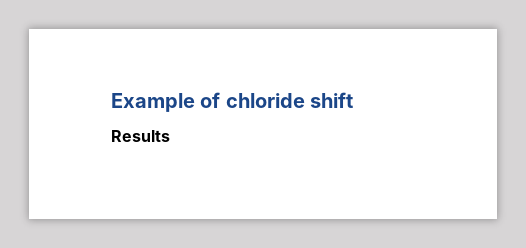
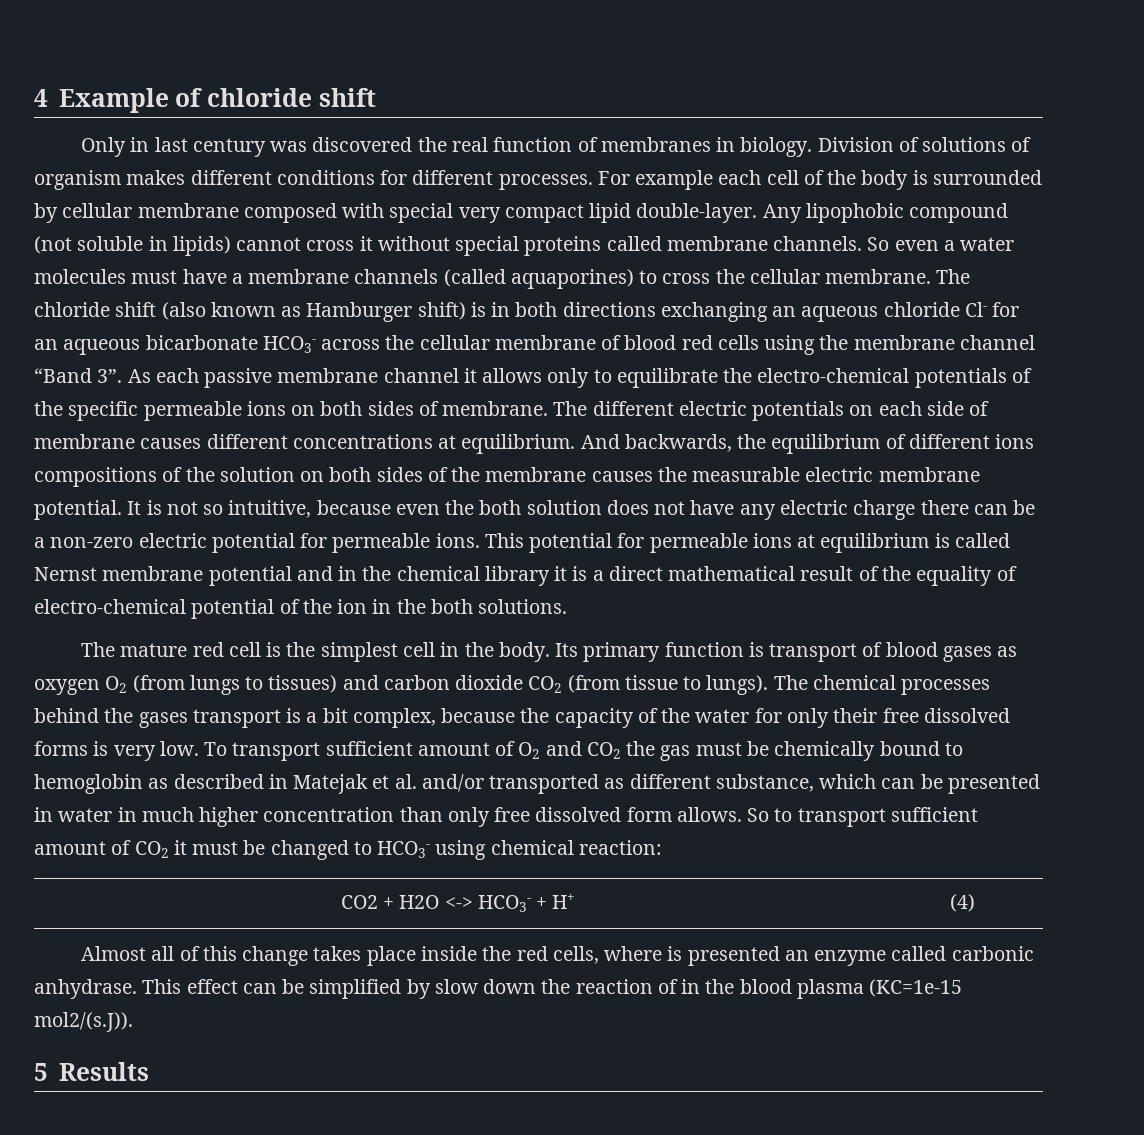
- Example of chloride shift
+ 4 Example of chloride shift
- Results
+ Only in last century was discovered the real function of membranes in biology. Division of solutions of organism makes different conditions for different processes. For example each cell of the body is surrounded by cellular membrane composed with special very compact lipid double-layer. Any lipophobic compound (not soluble in lipids) cannot cross it without special proteins called membrane channels. So even a water molecules must have a membrane channels (called aquaporines) to cross the cellular membrane. The chloride shift (also known as Hamburger shift) is in both directions exchanging an aqueous chloride Cl- for an aqueous bicarbonate HCO3- across the cellular membrane of blood red cells using the membrane channel “Band 3”. As each passive membrane channel it allows only to equilibrate the electro-chemical potentials of the specific permeable ions on both sides of membrane. The different electric potentials on each side of membrane causes different concentrations at equilibrium. And backwards, the equilibrium of different ions compositions of the solution on both sides of the membrane causes the measurable electric membrane potential. It is not so intuitive, because even the both solution does not have any electric charge there can be a non-zero electric potential for permeable ions. This potential for permeable ions at equilibrium is called Nernst membrane potential and in the chemical library it is a direct mathematical result of the equality of electro-chemical potential of the ion in the both solutions.
+ The mature red cell is the simplest cell in the body. Its primary function is transport of blood gases as oxygen O2 (from lungs to tissues) and carbon dioxide CO2 (from tissue to lungs). The chemical processes behind the gases transport is a bit complex, because the capacity of the water for only their free dissolved forms is very low. To transport sufficient amount of O2 and CO2 the gas must be chemically bound to hemoglobin as described in Matejak et al. and/or transported as different substance, which can be presented in water in much higher concentration than only free dissolved form allows. So to transport sufficient amount of CO2 it must be changed to HCO3- using chemical reaction:
+ CO2 + H2O <-> HCO3- + H+ | (4)
+ Almost all of this change takes place inside the red cells, where is presented an enzyme called carbonic anhydrase. This effect can be simplified by slow down the reaction of in the blood plasma (KC=1e-15 mol2/(s.J)).
+ 5 Results

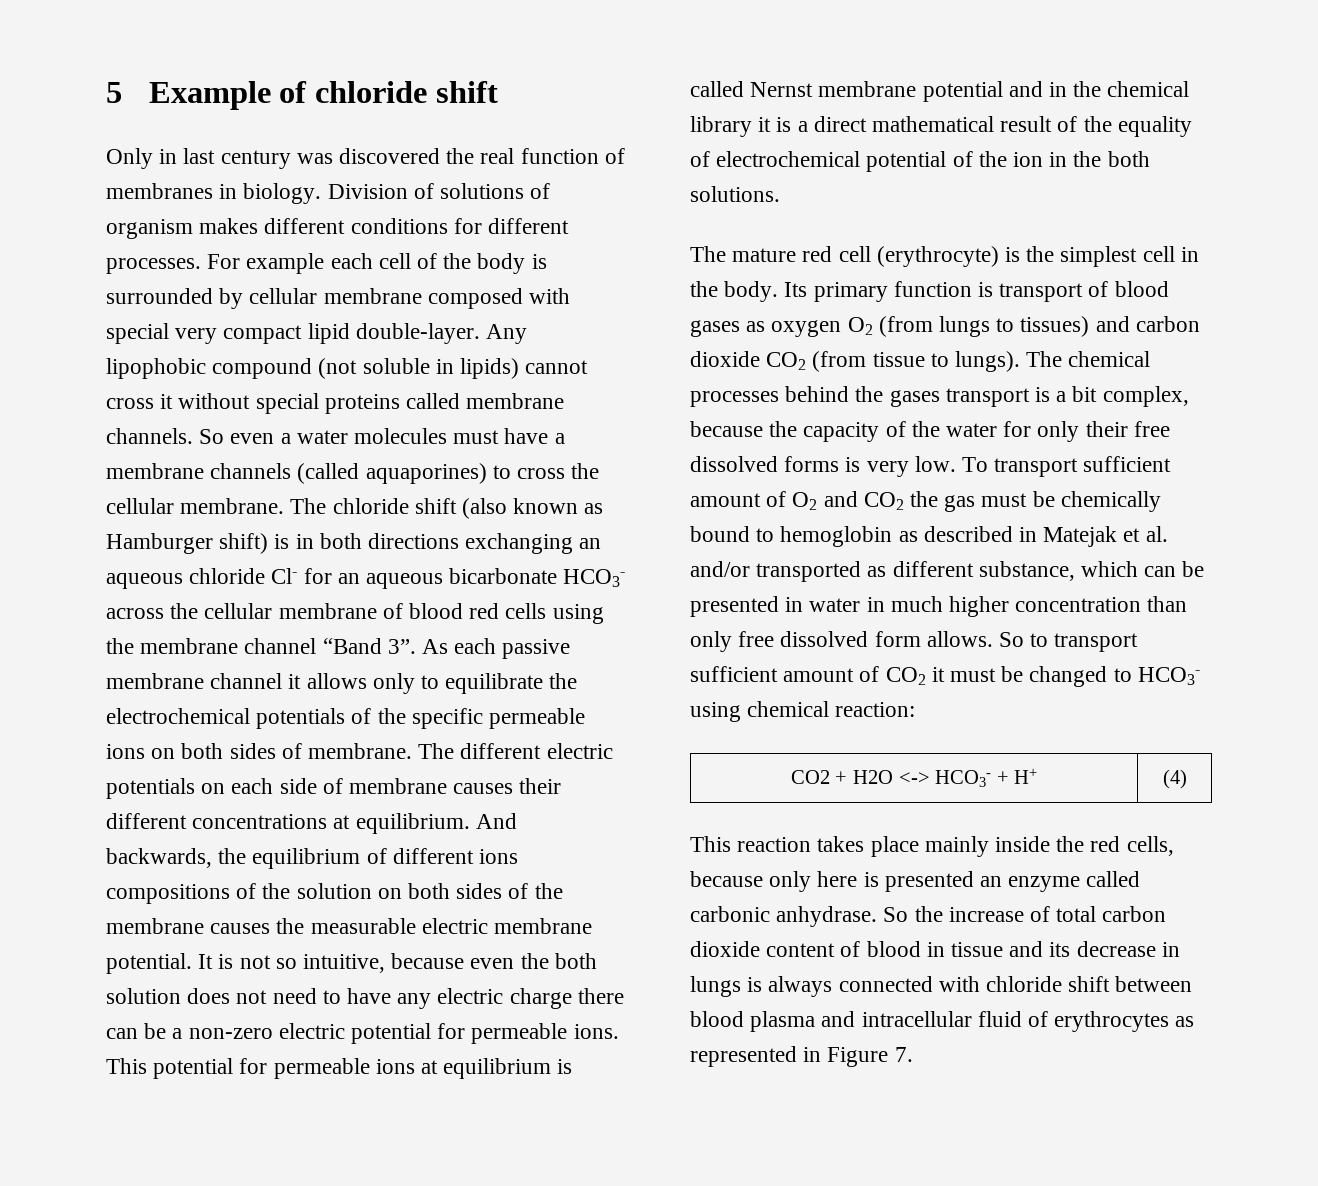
- 4 Example of chloride shift
+ 5 Example of chloride shift
- As each passive membrane channel it allows only to equilibrate the electro-chemical potentials of the specific permeable ions on both sides of membrane.
+ As each passive membrane channel it allows only to equilibrate the electrochemical potentials of the specific permeable ions on both sides of membrane.
- The different electric potentials on each side of membrane causes different concentrations at equilibrium.
+ The different electric potentials on each side of membrane causes their different concentrations at equilibrium.
- It is not so intuitive, because even the both solution does not have any electric charge there can be a non-zero electric potential for permeable ions.
+ It is not so intuitive, because even the both solution does not need to have any electric charge there can be a non-zero electric potential for permeable ions.
- This potential for permeable ions at equilibrium is called Nernst membrane potential and in the chemical library it is a direct mathematical result of the equality of electro-chemical potential of the ion in the both solutions.
+ This potential for permeable ions at equilibrium is called Nernst membrane potential and in the chemical library it is a direct mathematical result of the equality of electrochemical potential of the ion in the both solutions.
- The mature red cell is the simplest cell in the body.
+ The mature red cell (erythrocyte) is the simplest cell in the body.
- Almost all of this change takes place inside the red cells, where is presented an enzyme called carbonic anhydrase.
+ This reaction takes place mainly inside the red cells, because only here is presented an enzyme called carbonic anhydrase.
- This effect can be simplified by slow down the reaction of in the blood plasma (KC=1e-15 mol2/(s.J)).
- 5 Results
+ So the increase of total carbon dioxide content of blood in tissue and its decrease in lungs is always connected with chloride shift between blood plasma and intracellular fluid of erythrocytes as represented in Figure 7.

